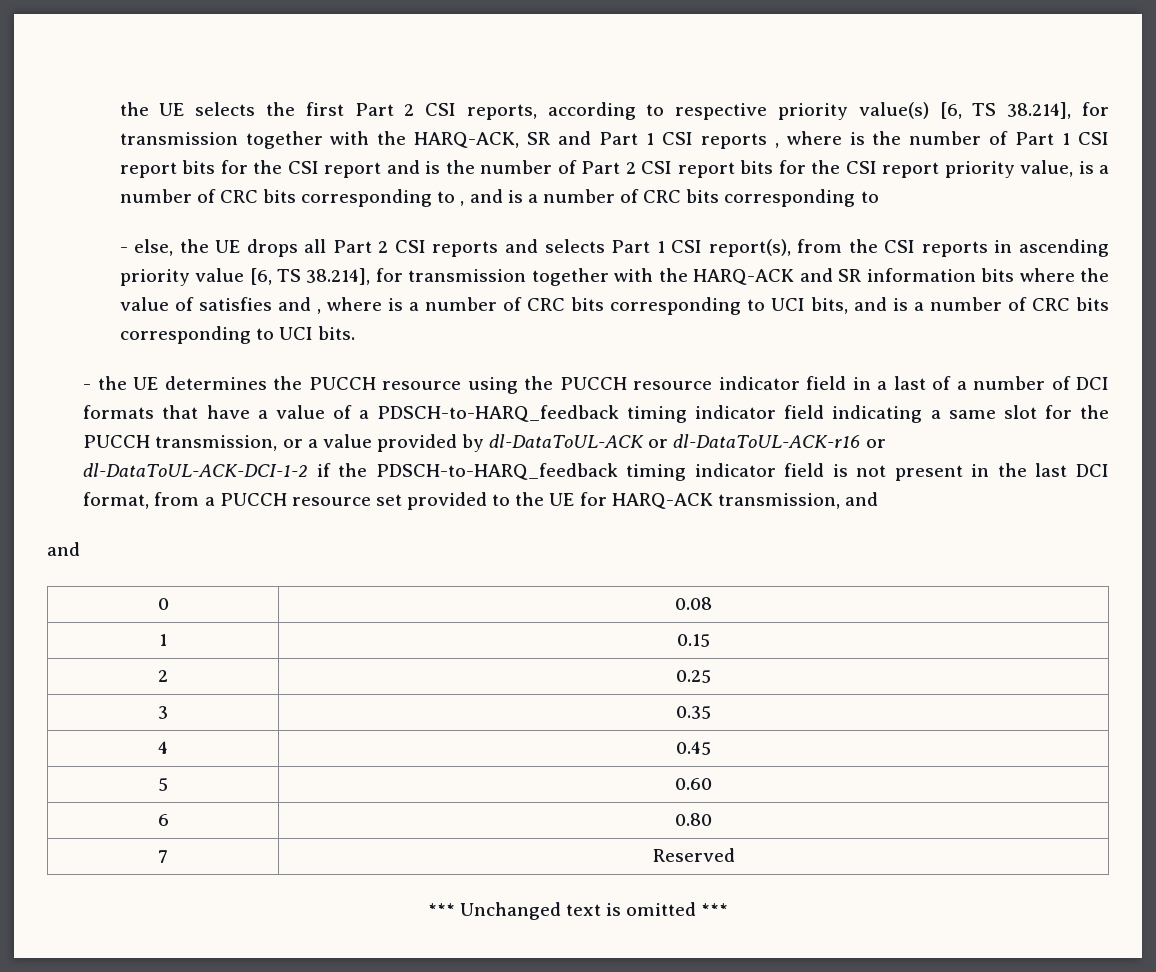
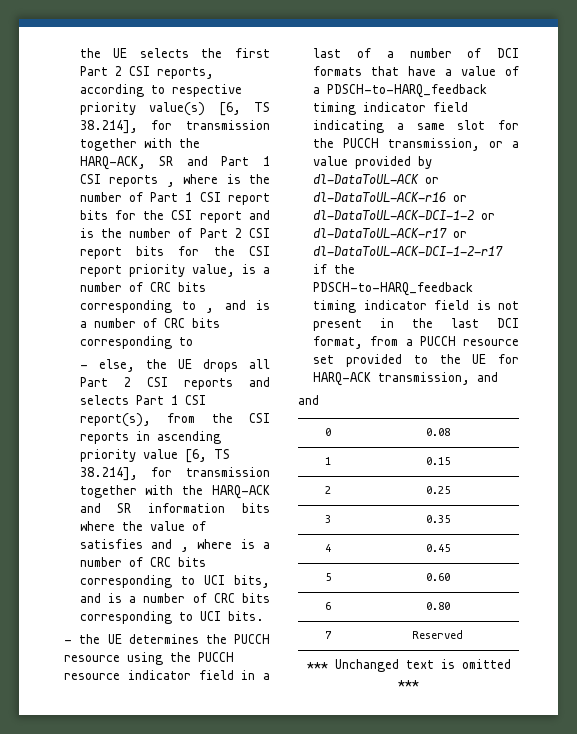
- - the UE determines the PUCCH resource using the PUCCH resource indicator field in a last of a number of DCI formats that have a value of a PDSCH-to-HARQ_feedback timing indicator field indicating a same slot for the PUCCH transmission, or a value provided by dl-DataToUL-ACK or dl-DataToUL-ACK-r16 or dl-DataToUL-ACK-DCI-1-2 if the PDSCH-to-HARQ_feedback timing indicator field is not present in the last DCI format, from a PUCCH resource set provided to the UE for HARQ-ACK transmission, and
+ - the UE determines the PUCCH resource using the PUCCH resource indicator field in a last of a number of DCI formats that have a value of a PDSCH-to-HARQ_feedback timing indicator field indicating a same slot for the PUCCH transmission, or a value provided by dl-DataToUL-ACK or dl-DataToUL-ACK-r16 or dl-DataToUL-ACK-DCI-1-2 or dl-DataToUL-ACK-r17 or dl-DataToUL-ACK-DCI-1-2-r17 if the PDSCH-to-HARQ_feedback timing indicator field is not present in the last DCI format, from a PUCCH resource set provided to the UE for HARQ-ACK transmission, and

